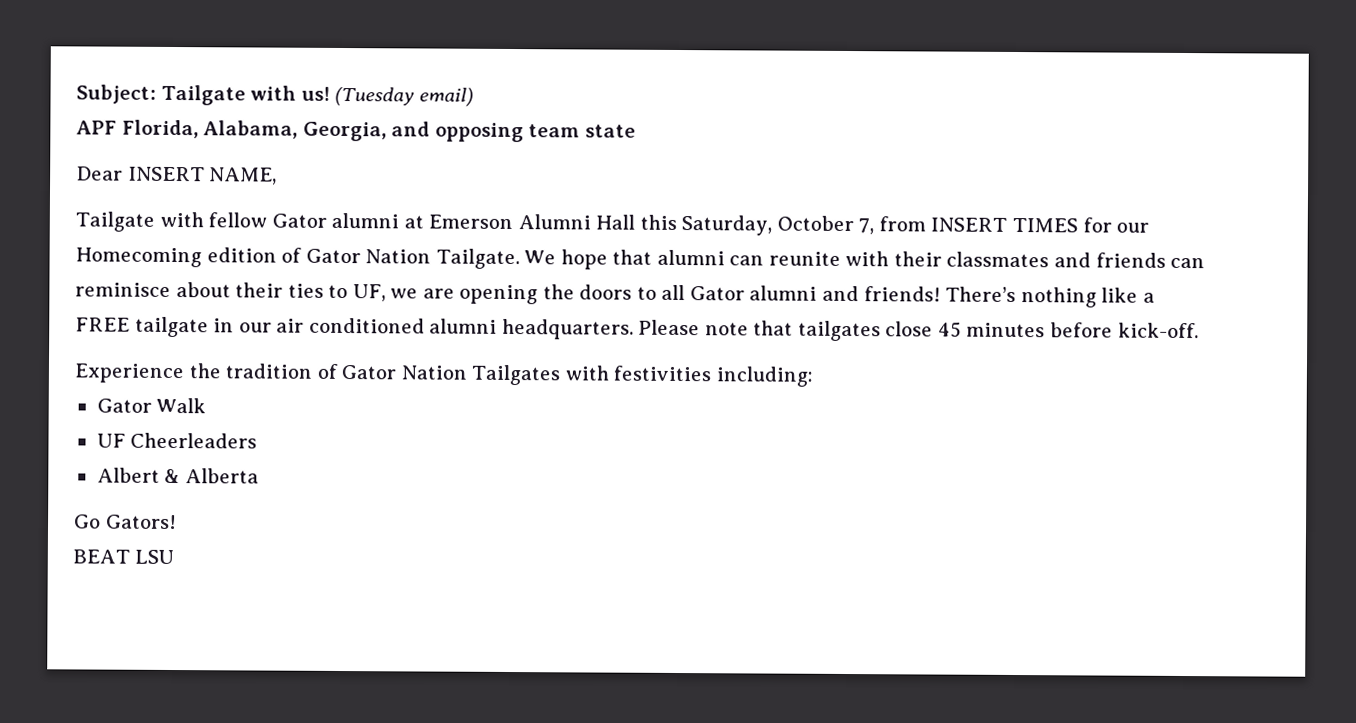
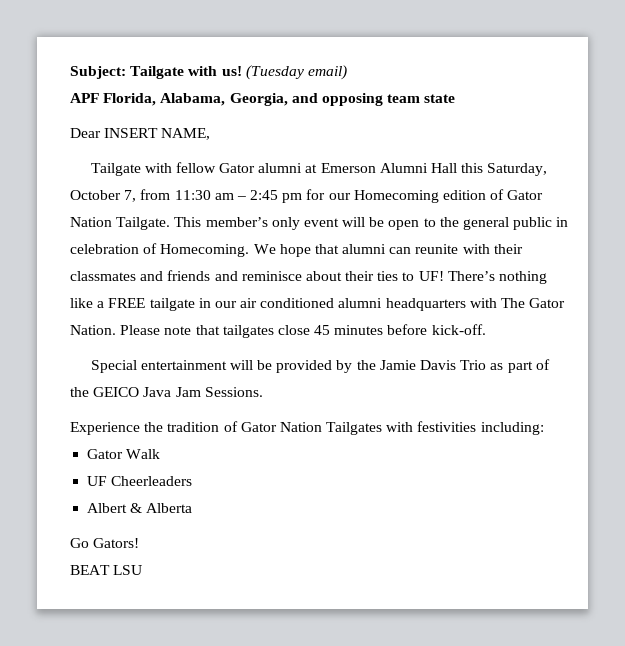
- Tailgate with fellow Gator alumni at Emerson Alumni Hall this Saturday, October 7, from INSERT TIMES for our Homecoming edition of Gator Nation Tailgate.
+ Tailgate with fellow Gator alumni at Emerson Alumni Hall this Saturday, October 7, from 11:30 am – 2:45 pm for our Homecoming edition of Gator Nation Tailgate.
+ This member’s only event will be open to the general public in celebration of Homecoming.
- We hope that alumni can reunite with their classmates and friends can reminisce about their ties to UF, we are opening the doors to all Gator alumni and friends!
+ We hope that alumni can reunite with their classmates and friends and reminisce about their ties to UF!
- There’s nothing like a FREE tailgate in our air conditioned alumni headquarters.
+ There’s nothing like a FREE tailgate in our air conditioned alumni headquarters with The Gator Nation.
+ Special entertainment will be provided by the Jamie Davis Trio as part of the GEICO Java Jam Sessions.

